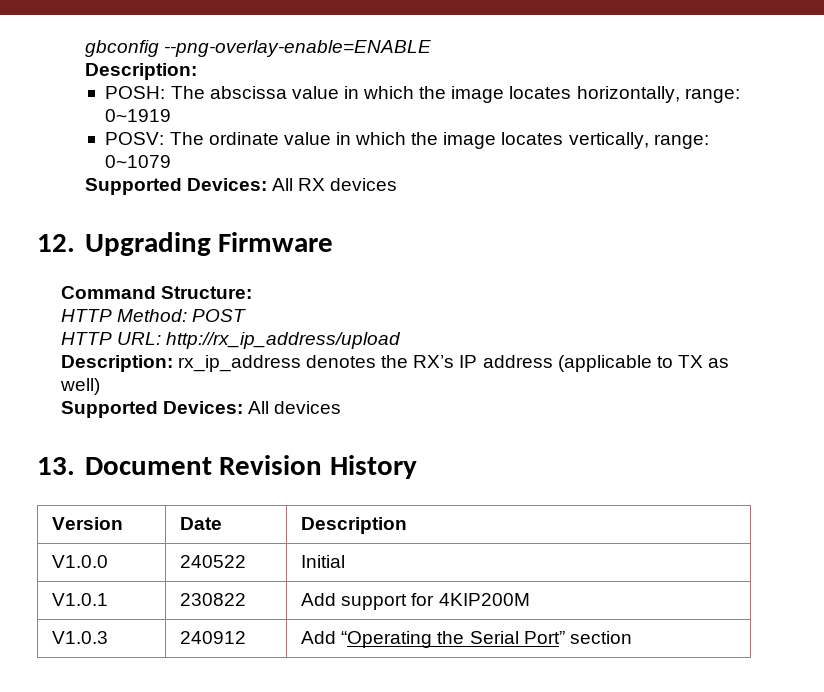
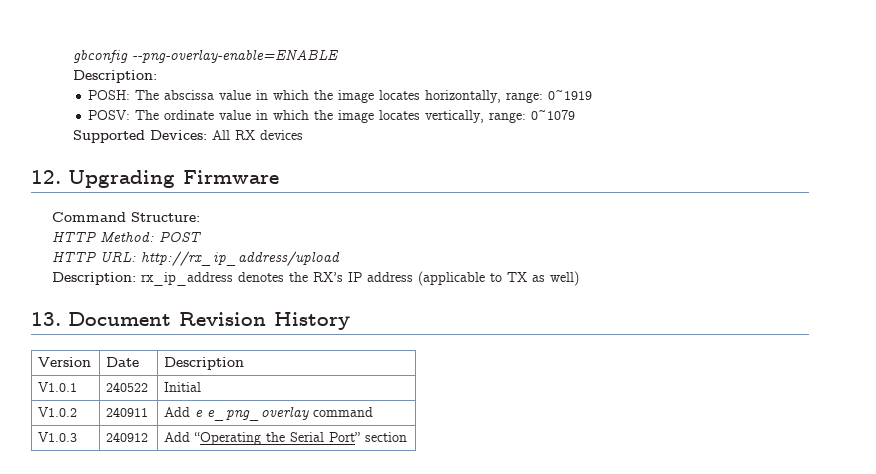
- Supported Devices: All devices
- V1.0.0 | 240522 | Initial
+ V1.0.1 | 240522 | Initial
- V1.0.1 | 230822 | Add support for 4KIP200M
+ V1.0.2 | 240911 | Add e e_png_overlay command

